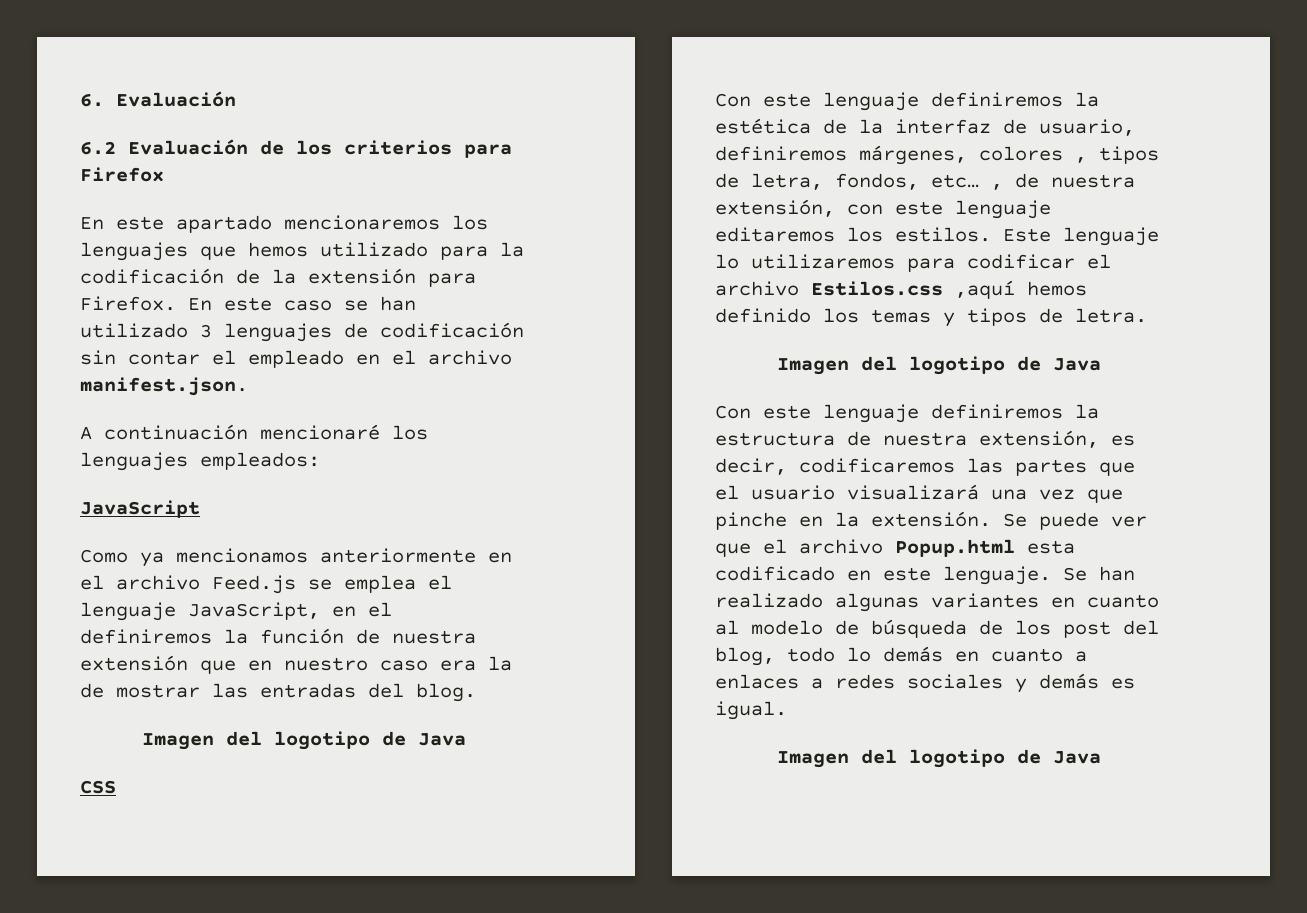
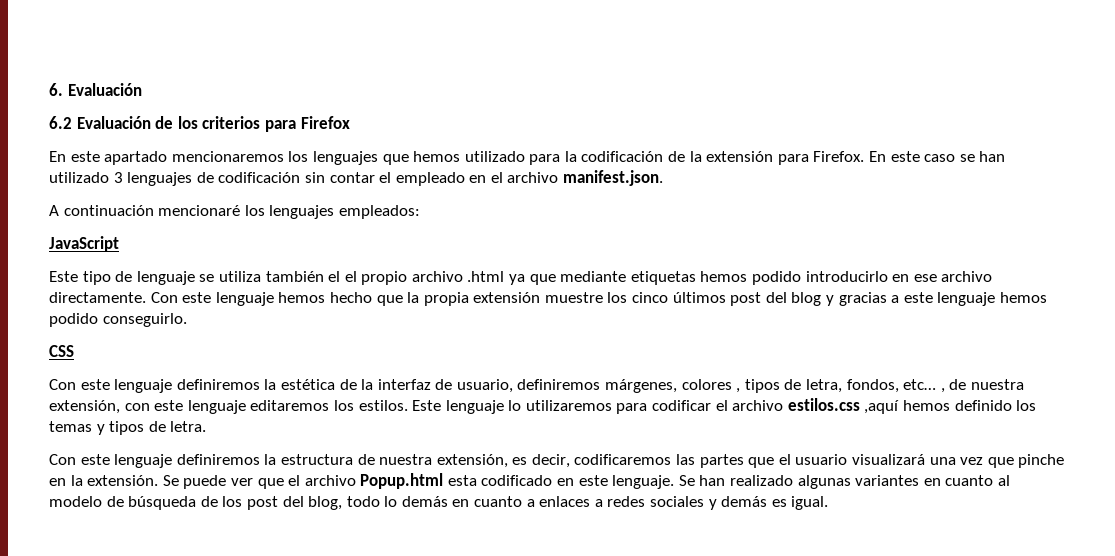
- Como ya mencionamos anteriormente en el archivo Feed.js se emplea el lenguaje JavaScript, en el definiremos la función de nuestra extensión que en nuestro caso era la de mostrar las entradas del blog.
- Imagen del logotipo de Java
+ Este tipo de lenguaje se utiliza también el el propio archivo .html ya que mediante etiquetas hemos podido introducirlo en ese archivo directamente. Con este lenguaje hemos hecho que la propia extensión muestre los cinco últimos post del blog y gracias a este lenguaje hemos podido conseguirlo.
- Este lenguaje lo utilizaremos para codificar el archivo Estilos.css ,aquí hemos definido los temas y tipos de letra.
- Imagen del logotipo de Java
+ Este lenguaje lo utilizaremos para codificar el archivo estilos.css ,aquí hemos definido los temas y tipos de letra.
  Se han realizado algunas variantes en cuanto al modelo de búsqueda de los post del blog, todo lo demás en cuanto a enlaces a redes sociales y demás es igual.
- Imagen del logotipo de Java

